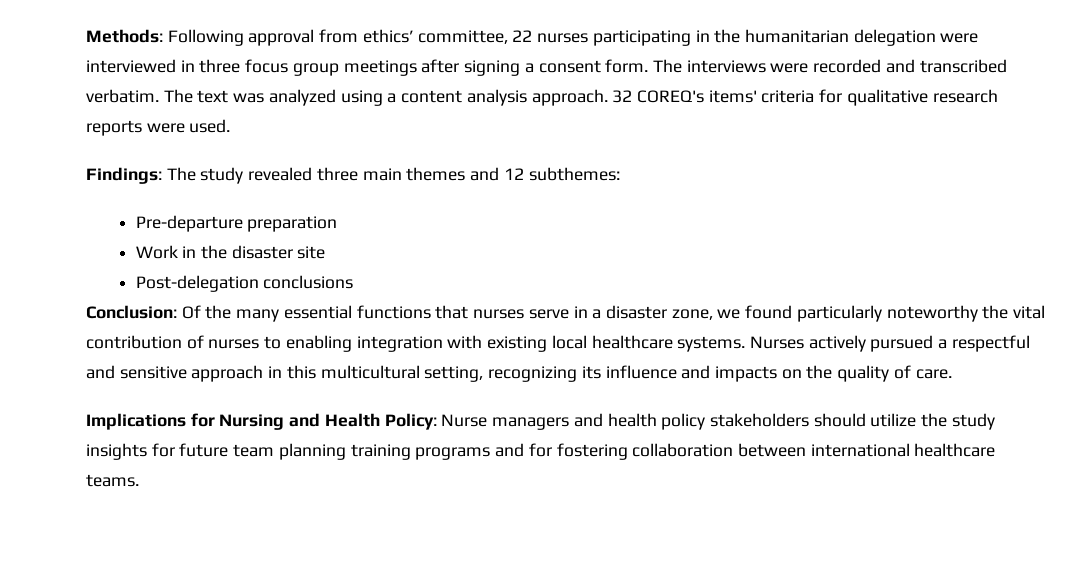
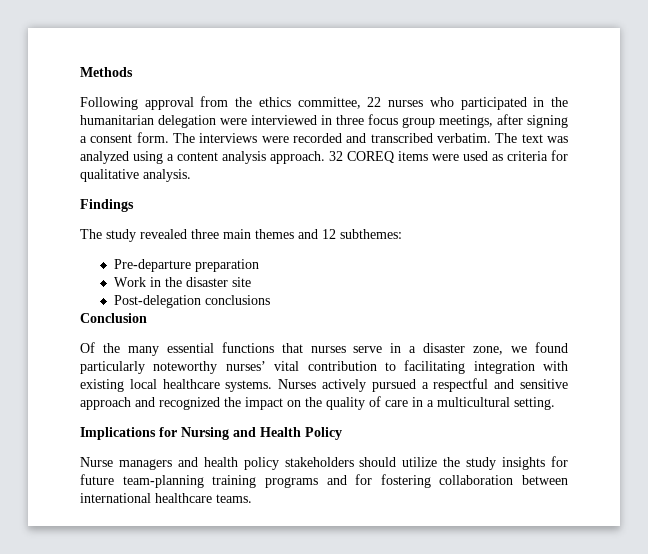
- Methods: Following approval from ethics’ committee, 22 nurses participating in the humanitarian delegation were interviewed in three focus group meetings after signing a consent form.
+ Methods
+ Following approval from the ethics committee, 22 nurses who participated in the humanitarian delegation were interviewed in three focus group meetings, after signing a consent form.
- 32 COREQ's items' criteria for qualitative research reports were used.
- Findings: The study revealed three main themes and 12 subthemes:
+ 32 COREQ items were used as criteria for qualitative analysis.
+ Findings
+ The study revealed three main themes and 12 subthemes:
- Conclusion: Of the many essential functions that nurses serve in a disaster zone, we found particularly noteworthy the vital contribution of nurses to enabling integration with existing local healthcare systems.
+ Conclusion
+ Of the many essential functions that nurses serve in a disaster zone, we found particularly noteworthy nurses’ vital contribution to facilitating integration with existing local healthcare systems.
- Nurses actively pursued a respectful and sensitive approach in this multicultural setting, recognizing its influence and impacts on the quality of care.
+ Nurses actively pursued a respectful and sensitive approach and recognized the impact on the quality of care in a multicultural setting.
- Implications for Nursing and Health Policy: Nurse managers and health policy stakeholders should utilize the study insights for future team planning training programs and for fostering collaboration between international healthcare teams.
+ Implications for Nursing and Health Policy
+ Nurse managers and health policy stakeholders should utilize the study insights for future team-planning training programs and for fostering collaboration between international healthcare teams.

